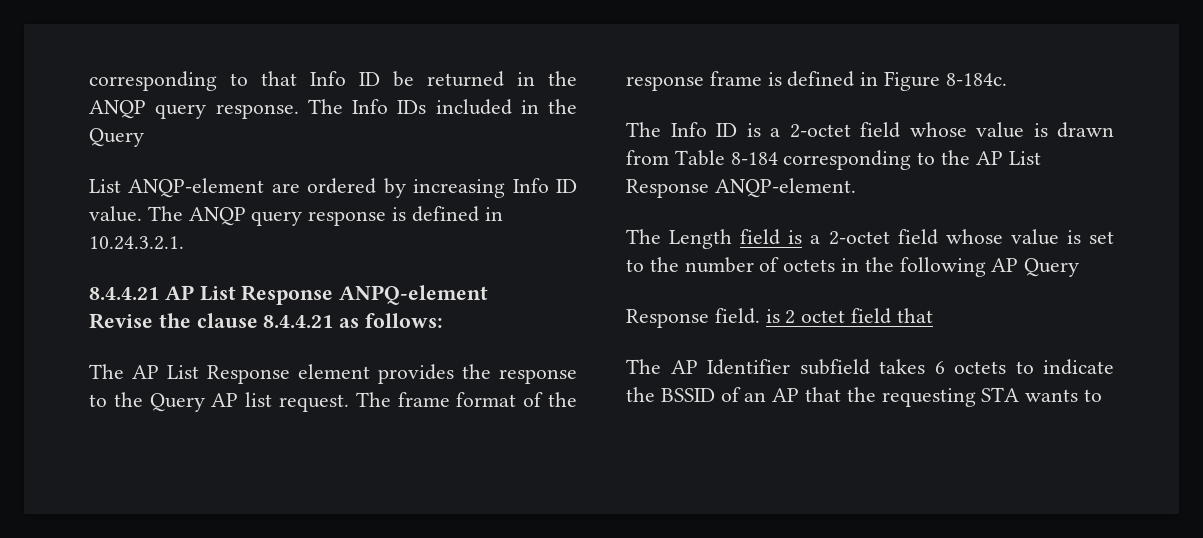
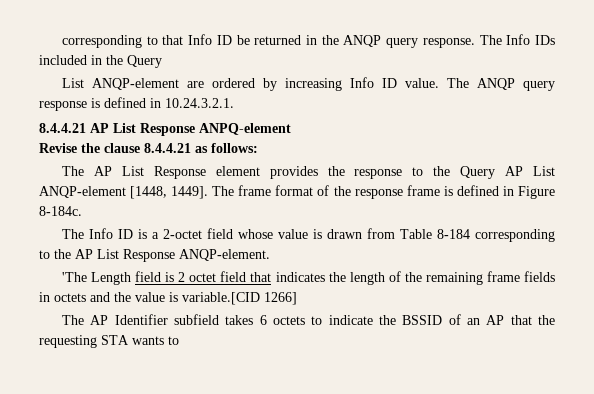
- The AP List Response element provides the response to the Query AP list request.
+ The AP List Response element provides the response to the Query AP List ANQP-element [1448, 1449].
- The Length field is a 2-octet field whose value is set to the number of octets in the following AP Query
- Response field. is 2 octet field that
+ 'The Length field is 2 octet field that indicates the length of the remaining frame fields in octets and the value is variable.[CID 1266]

